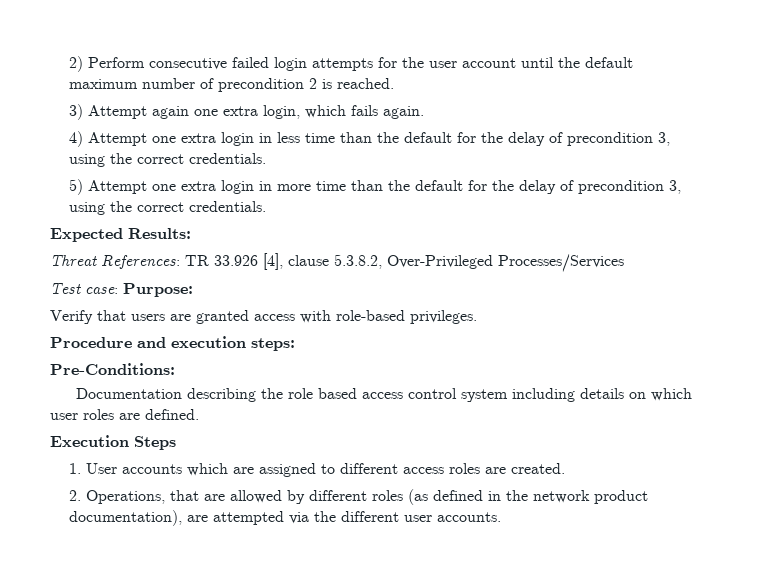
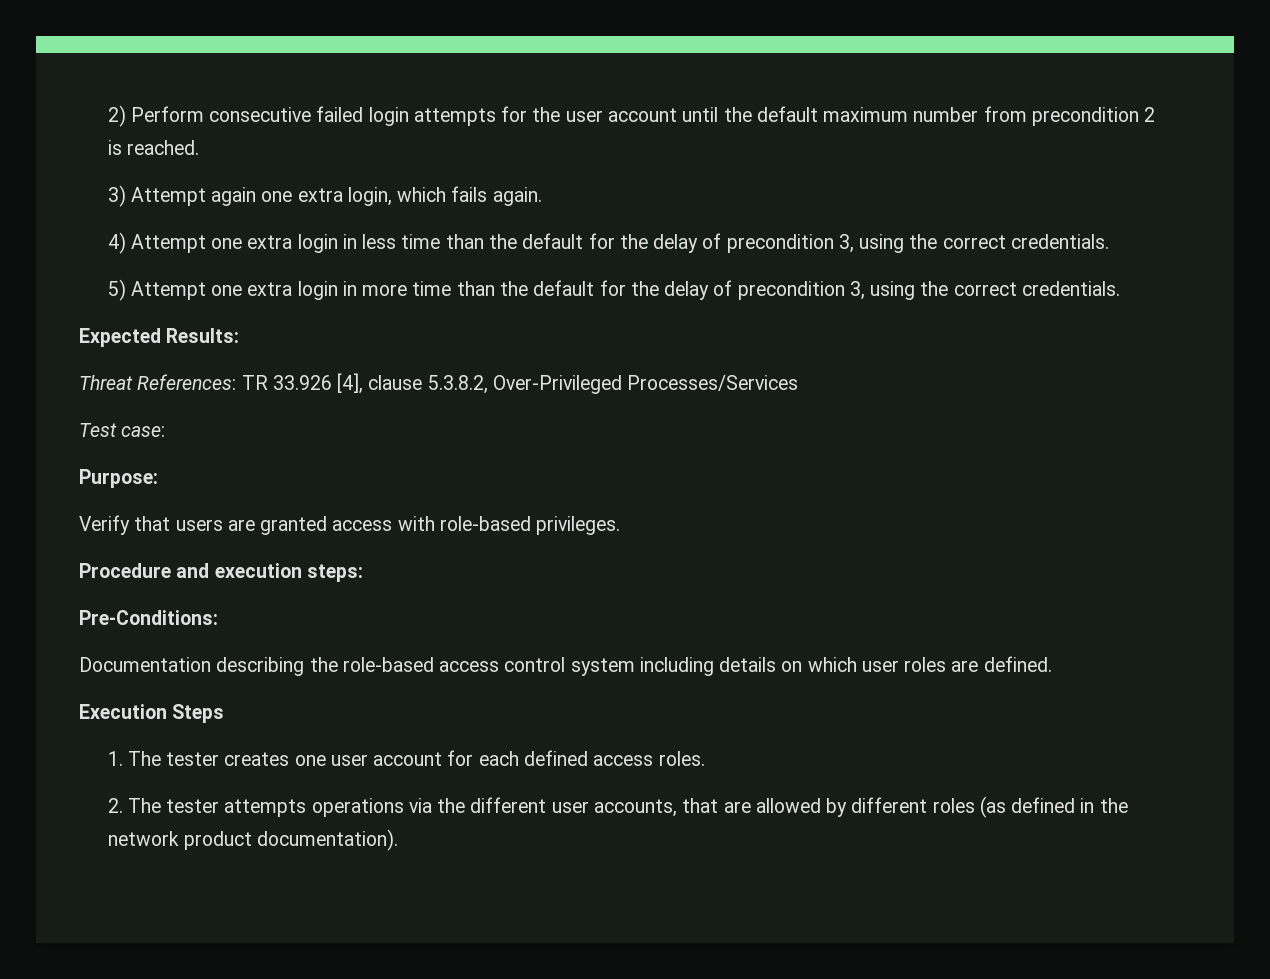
- 2) Perform consecutive failed login attempts for the user account until the default maximum number of precondition 2 is reached.
+ 2) Perform consecutive failed login attempts for the user account until the default maximum number from precondition 2 is reached.
- Test case: Purpose:
+ Test case:
+ Purpose:
- Documentation describing the role based access control system including details on which user roles are defined.
+ Documentation describing the role-based access control system including details on which user roles are defined.
- 1. User accounts which are assigned to different access roles are created.
- 2. Operations, that are allowed by different roles (as defined in the network product documentation), are attempted via the different user accounts.
+ 1. The tester creates one user account for each defined access roles.
+ 2. The tester attempts operations via the different user accounts, that are allowed by different roles (as defined in the network product documentation).

